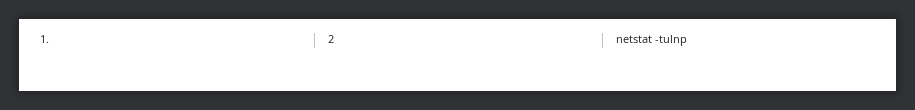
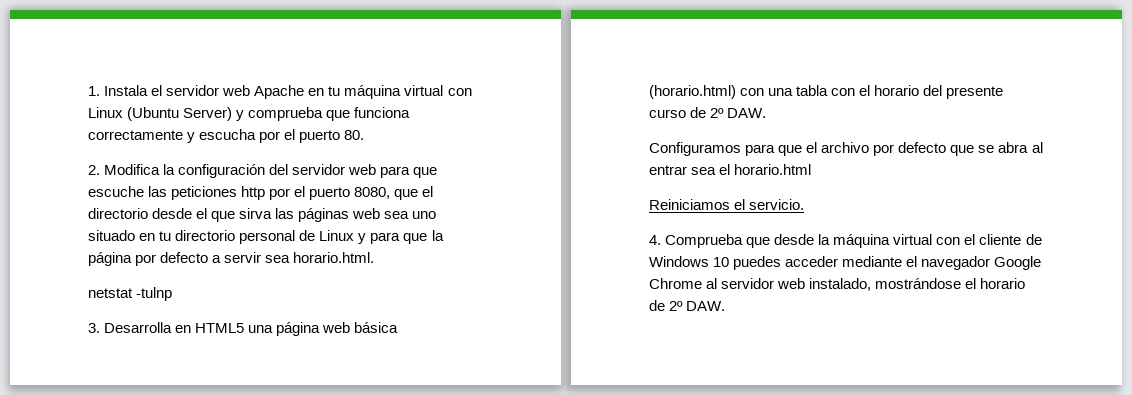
- 1.
- 2
+ 1. Instala el servidor web Apache en tu máquina virtual con Linux (Ubuntu Server) y comprueba que funciona correctamente y escucha por el puerto 80.
+ 2. Modifica la configuración del servidor web para que escuche las peticiones http por el puerto 8080, que el directorio desde el que sirva las páginas web sea uno situado en tu directorio personal de Linux y para que la página por defecto a servir sea horario.html.
  netstat -tulnp
+ 3. Desarrolla en HTML5 una página web básica (horario.html) con una tabla con el horario del presente curso de 2º DAW.
+ Configuramos para que el archivo por defecto que se abra al entrar sea el horario.html
+ Reiniciamos el servicio.
+ 4. Comprueba que desde la máquina virtual con el cliente de Windows 10 puedes acceder mediante el navegador Google Chrome al servidor web instalado, mostrándose el horario de 2º DAW.

